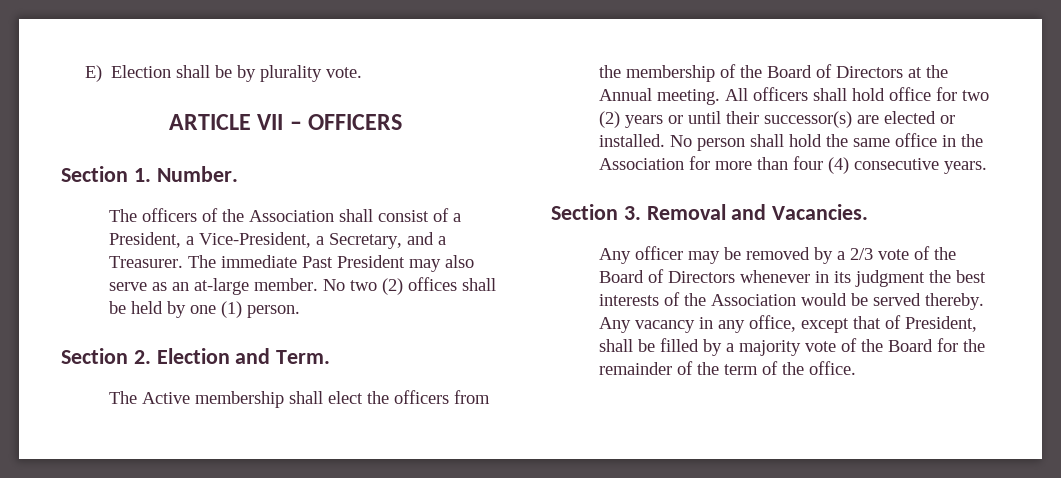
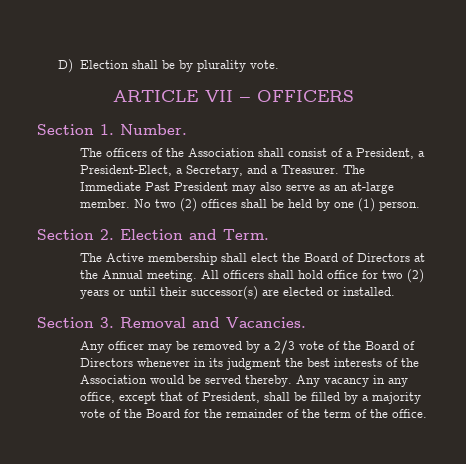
- E) Election shall be by plurality vote.
+ D) Election shall be by plurality vote.
- The officers of the Association shall consist of a President, a Vice-President, a Secretary, and a Treasurer.
+ The officers of the Association shall consist of a President, a President-Elect, a Secretary, and a Treasurer.
- The immediate Past President may also serve as an at-large member.
+ The Immediate Past President may also serve as an at-large member.
- The Active membership shall elect the officers from the membership of the Board of Directors at the Annual meeting.
+ The Active membership shall elect the Board of Directors at the Annual meeting.
- No person shall hold the same office in the Association for more than four (4) consecutive years.

